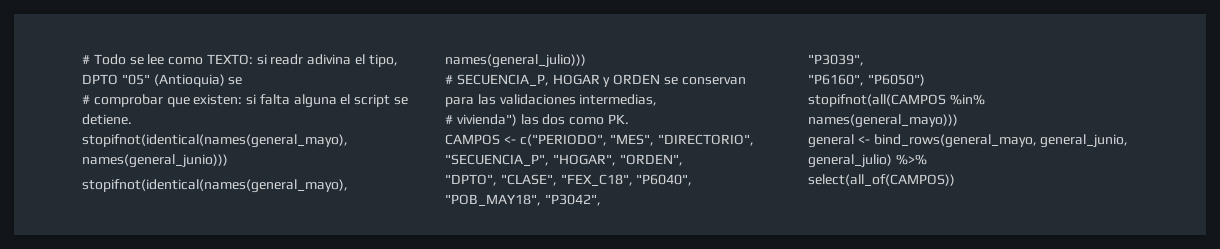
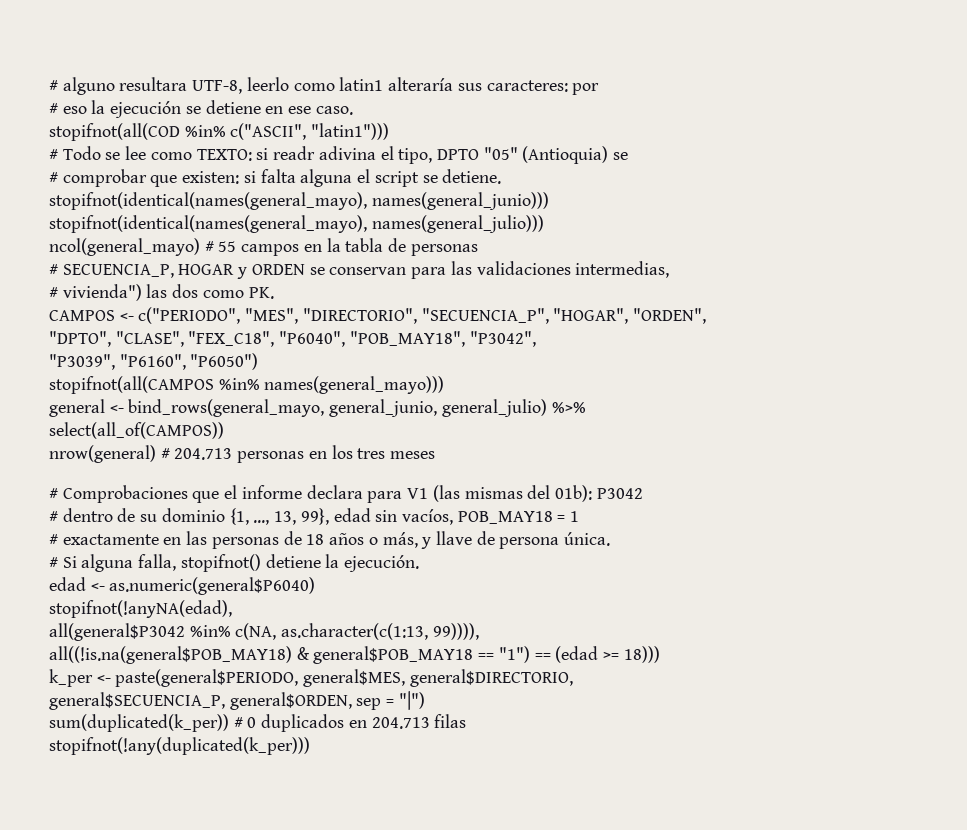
+ # alguno resultara UTF-8, leerlo como latin1 alteraría sus caracteres: por
+ # eso la ejecución se detiene en ese caso.
+ stopifnot(all(COD %in% c("ASCII", "latin1")))
+ ncol(general_mayo) # 55 campos en la tabla de personas
- "P3039",
- "P6160", "P6050")
+ "P3039", "P6160", "P6050")
+ nrow(general) # 204.713 personas en los tres meses
+ # Comprobaciones que el informe declara para V1 (las mismas del 01b): P3042
+ # dentro de su dominio {1, ..., 13, 99}, edad sin vacíos, POB_MAY18 = 1
+ # exactamente en las personas de 18 años o más, y llave de persona única.
+ # Si alguna falla, stopifnot() detiene la ejecución.
+ edad <- as.numeric(general$P6040)
+ stopifnot(!anyNA(edad),
+ all(general$P3042 %in% c(NA, as.character(c(1:13, 99)))),
+ all((!is.na(general$POB_MAY18) & general$POB_MAY18 == "1") == (edad >= 18)))
+ k_per <- paste(general$PERIODO, general$MES, general$DIRECTORIO,
+ general$SECUENCIA_P, general$ORDEN, sep = "|")
+ sum(duplicated(k_per)) # 0 duplicados en 204.713 filas
+ stopifnot(!any(duplicated(k_per)))

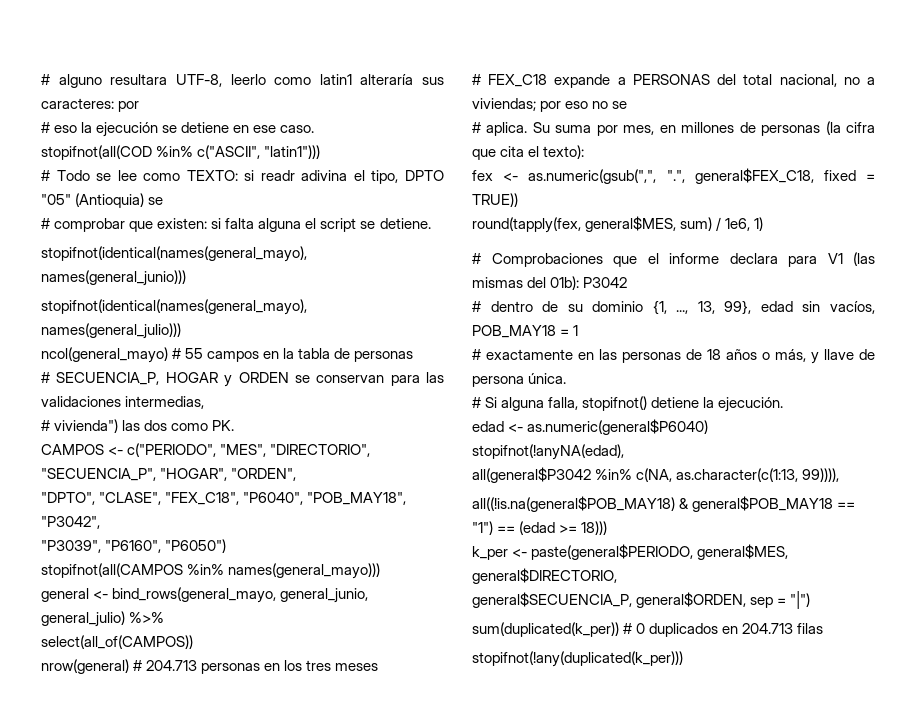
+ # FEX_C18 expande a PERSONAS del total nacional, no a viviendas; por eso no se
+ # aplica. Su suma por mes, en millones de personas (la cifra que cita el texto):
+ fex <- as.numeric(gsub(",", ".", general$FEX_C18, fixed = TRUE))
+ round(tapply(fex, general$MES, sum) / 1e6, 1)

